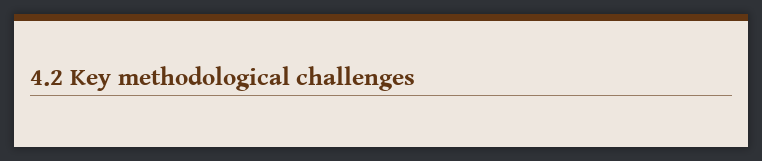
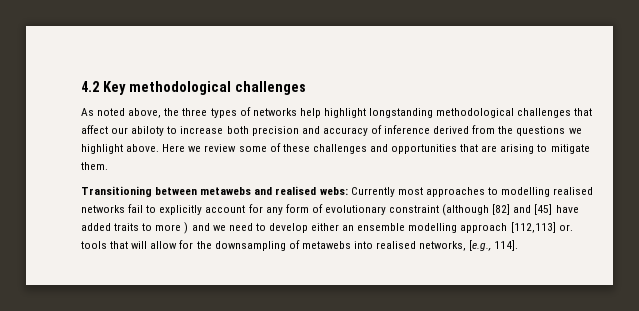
+ As noted above, the three types of networks help highlight longstanding methodological challenges that affect our abiloty to increase both precision and accuracy of inference derived from the questions we highlight above. Here we review some of these challenges and opportunities that are arising to mitigate them.
+ Transitioning between metawebs and realised webs: Currently most approaches to modelling realised networks fail to explicitly account for any form of evolutionary constraint (although [82] and [45] have added traits to more ) and we need to develop either an ensemble modelling approach [112,113] or. tools that will allow for the downsampling of metawebs into realised networks, [e.g., 114].

